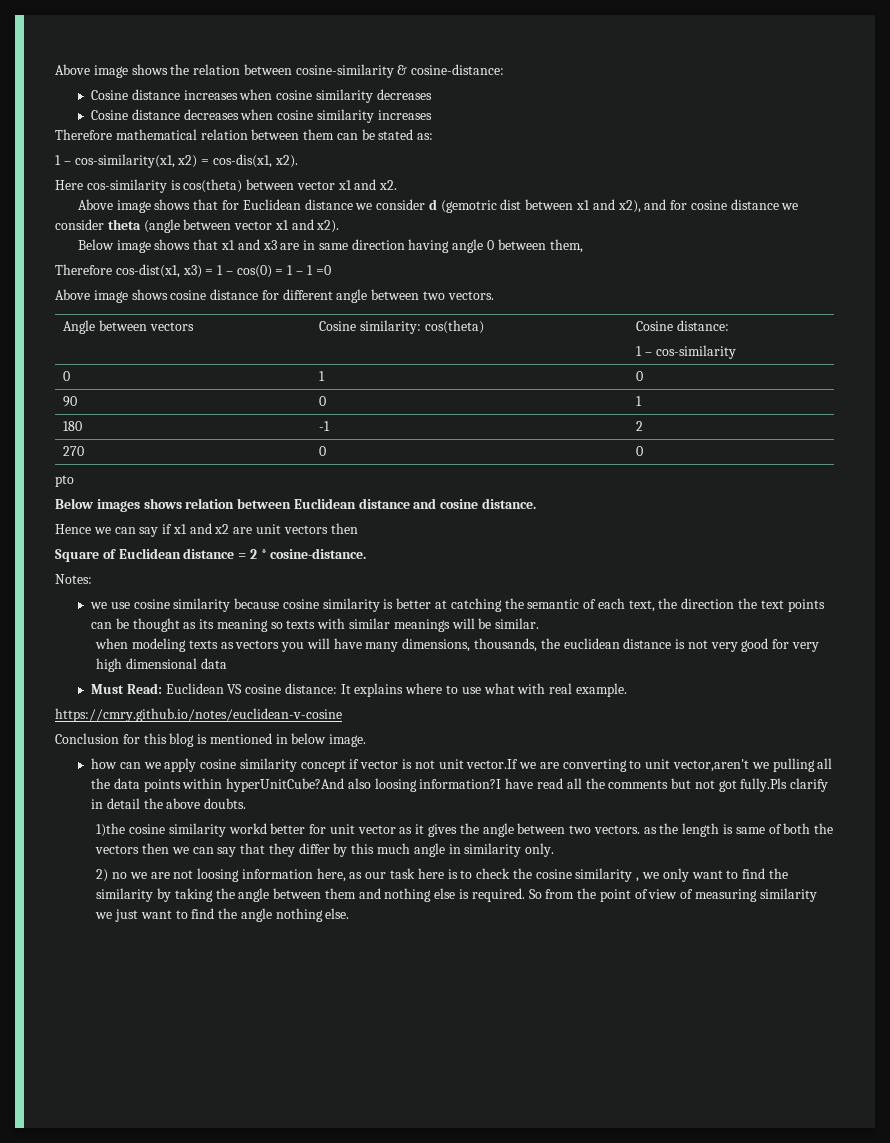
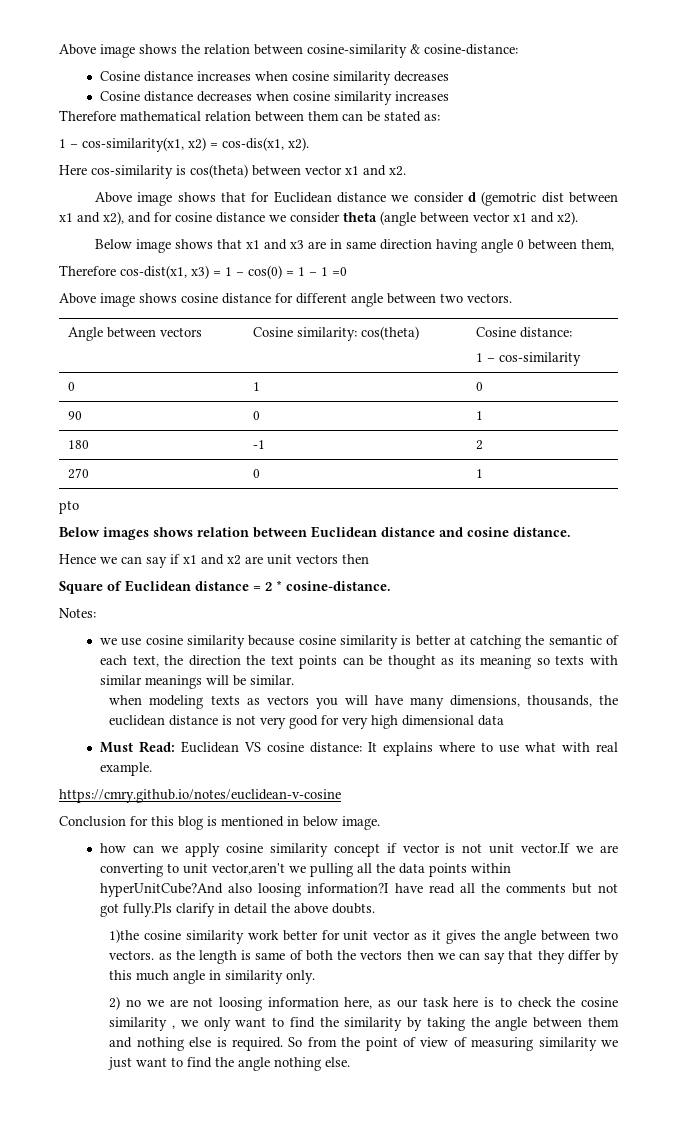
- 270 | 0 | 0
+ 270 | 0 | 1
- 1)the cosine similarity workd better for unit vector as it gives the angle between two vectors. as the length is same of both the vectors then we can say that they differ by this much angle in similarity only.
+ 1)the cosine similarity work better for unit vector as it gives the angle between two vectors. as the length is same of both the vectors then we can say that they differ by this much angle in similarity only.

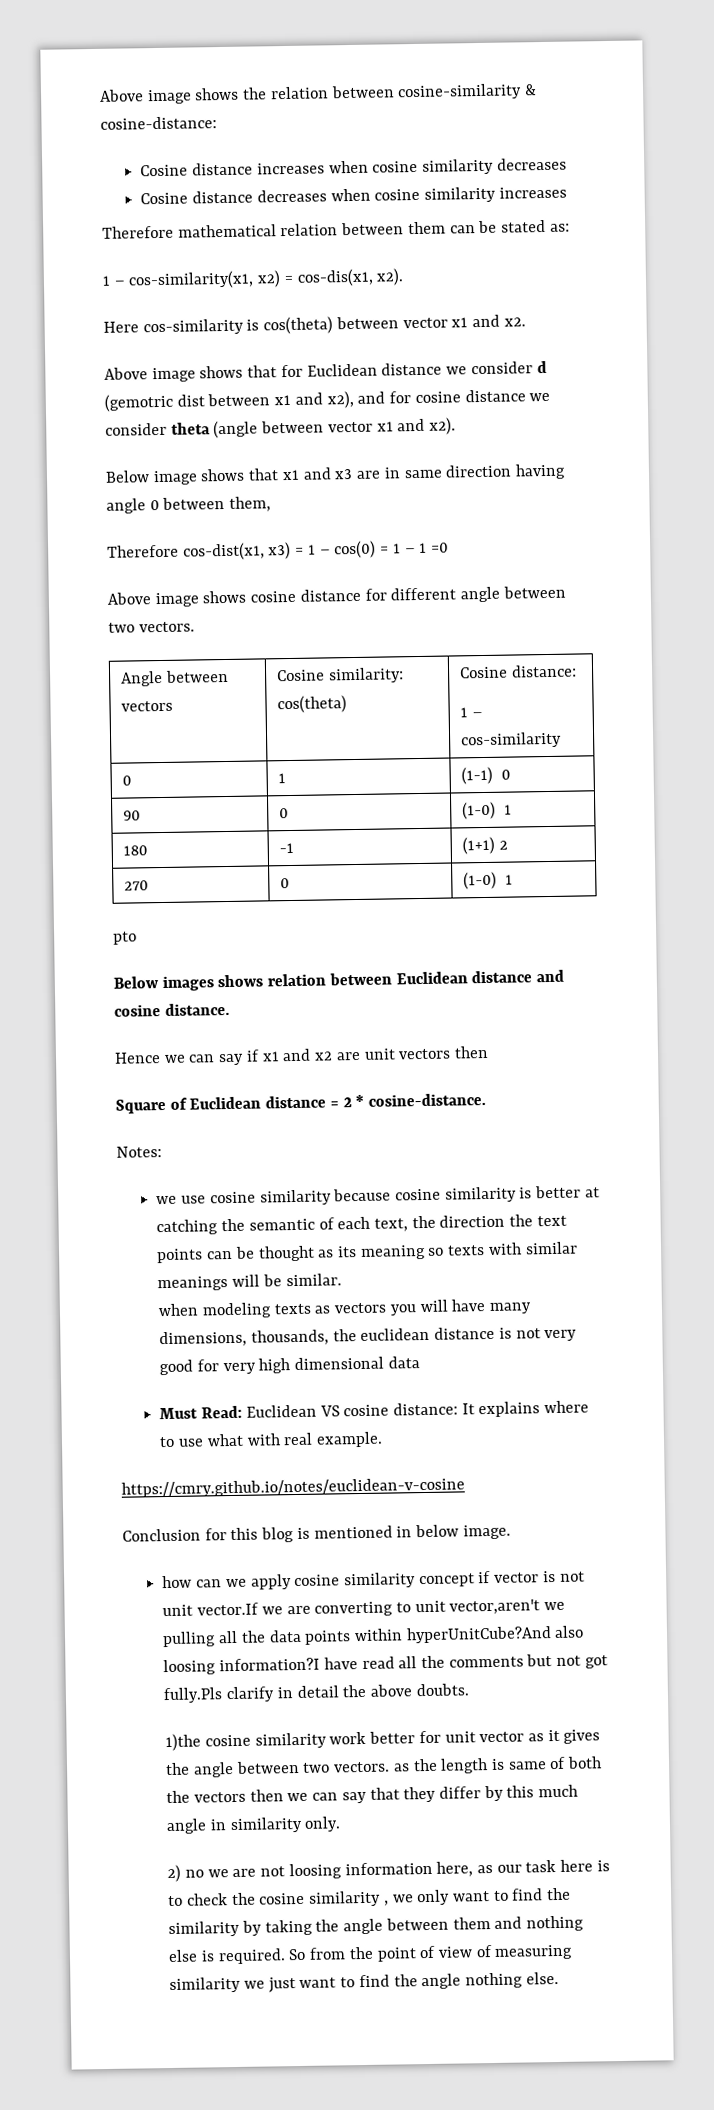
- 0 | 1 | 0
+ 0 | 1 | (1-1) 0
- 90 | 0 | 1
+ 90 | 0 | (1-0) 1
- 180 | -1 | 2
+ 180 | -1 | (1+1) 2
- 270 | 0 | 1
+ 270 | 0 | (1-0) 1

